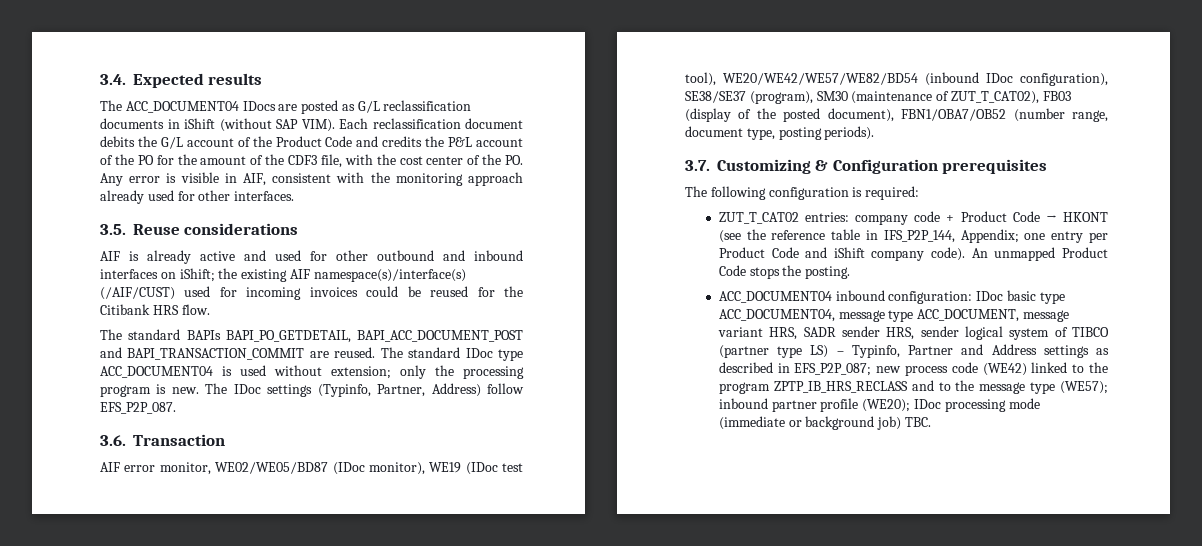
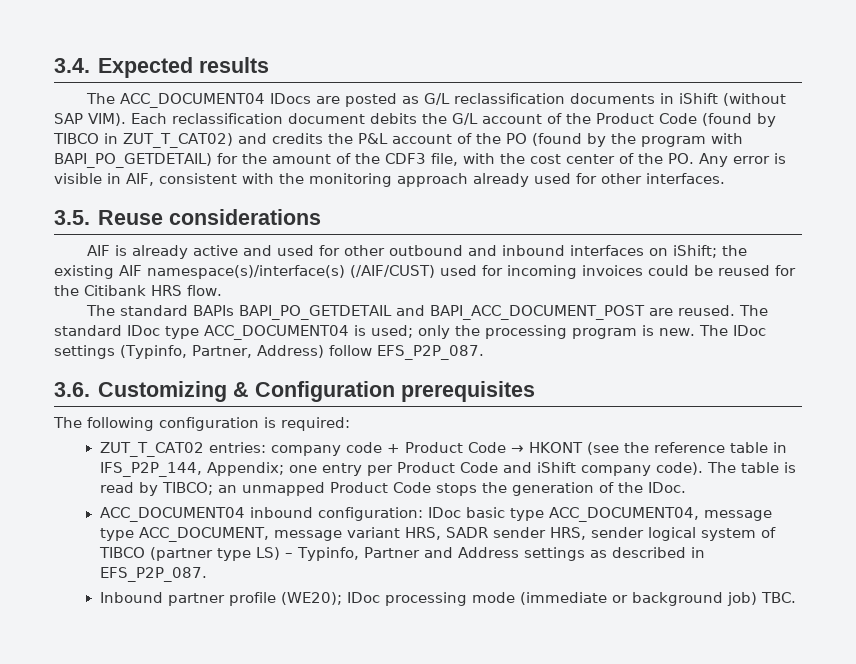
- Each reclassification document debits the G/L account of the Product Code and credits the P&L account of the PO for the amount of the CDF3 file, with the cost center of the PO. Any error is visible in AIF, consistent with the monitoring approach already used for other interfaces.
+ Each reclassification document debits the G/L account of the Product Code (found by TIBCO in ZUT_T_CAT02) and credits the P&L account of the PO (found by the program with BAPI_PO_GETDETAIL) for the amount of the CDF3 file, with the cost center of the PO. Any error is visible in AIF, consistent with the monitoring approach already used for other interfaces.
- The standard BAPIs BAPI_PO_GETDETAIL, BAPI_ACC_DOCUMENT_POST and BAPI_TRANSACTION_COMMIT are reused.
+ The standard BAPIs BAPI_PO_GETDETAIL and BAPI_ACC_DOCUMENT_POST are reused.
- The standard IDoc type ACC_DOCUMENT04 is used without extension; only the processing program is new.
+ The standard IDoc type ACC_DOCUMENT04 is used; only the processing program is new.
- 3.6. Transaction
- AIF error monitor, WE02/WE05/BD87 (IDoc monitor), WE19 (IDoc test tool), WE20/WE42/WE57/WE82/BD54 (inbound IDoc configuration), SE38/SE37 (program), SM30 (maintenance of ZUT_T_CAT02), FB03 (display of the posted document), FBN1/OBA7/OB52 (number range, document type, posting periods).
- 3.7. Customizing & Configuration prerequisites
+ 3.6. Customizing & Configuration prerequisites
- An unmapped Product Code stops the posting.
+ The table is read by TIBCO; an unmapped Product Code stops the generation of the IDoc.
- ACC_DOCUMENT04 inbound configuration: IDoc basic type ACC_DOCUMENT04, message type ACC_DOCUMENT, message variant HRS, SADR sender HRS, sender logical system of TIBCO (partner type LS) – Typinfo, Partner and Address settings as described in EFS_P2P_087; new process code (WE42) linked to the program ZPTP_IB_HRS_RECLASS and to the message type (WE57); inbound partner profile (WE20); IDoc processing mode (immediate or background job) TBC.
+ ACC_DOCUMENT04 inbound configuration: IDoc basic type ACC_DOCUMENT04, message type ACC_DOCUMENT, message variant HRS, SADR sender HRS, sender logical system of TIBCO (partner type LS) – Typinfo, Partner and Address settings as described in EFS_P2P_087.
+ Inbound partner profile (WE20); IDoc processing mode (immediate or background job) TBC.

